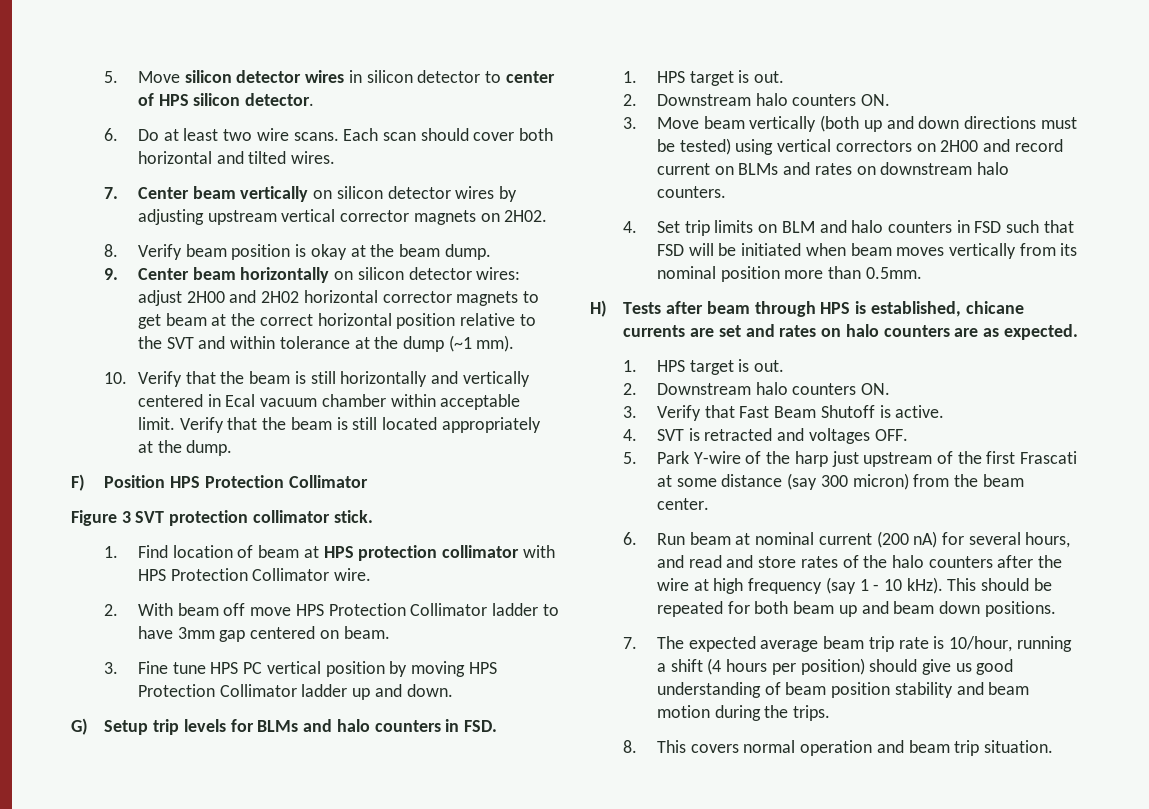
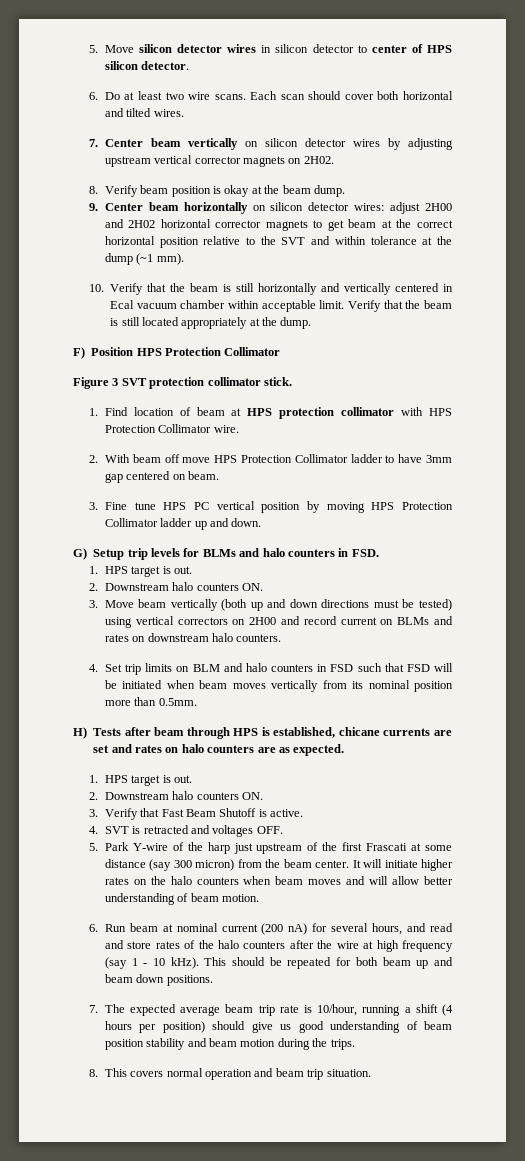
+ It will initiate higher rates on the halo counters when beam moves and will allow better understanding of beam motion.

